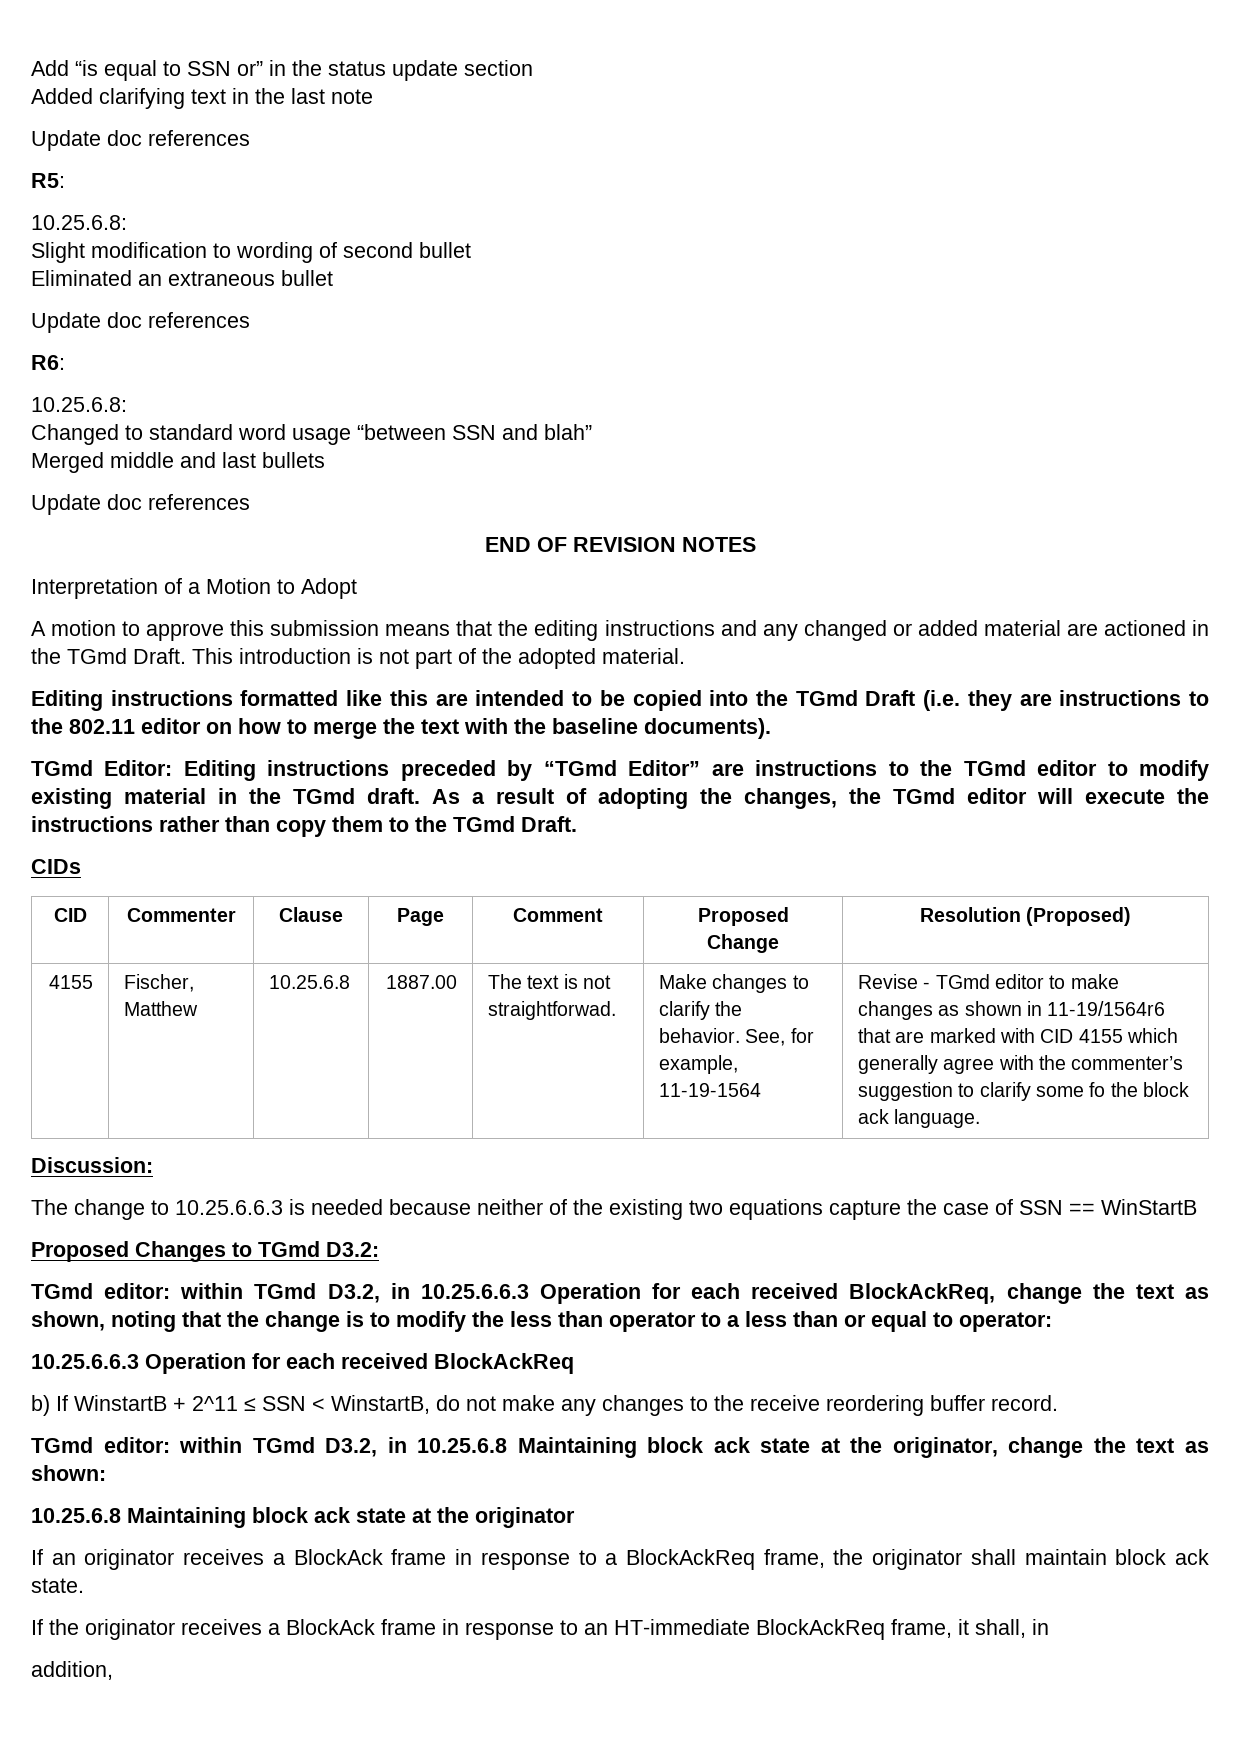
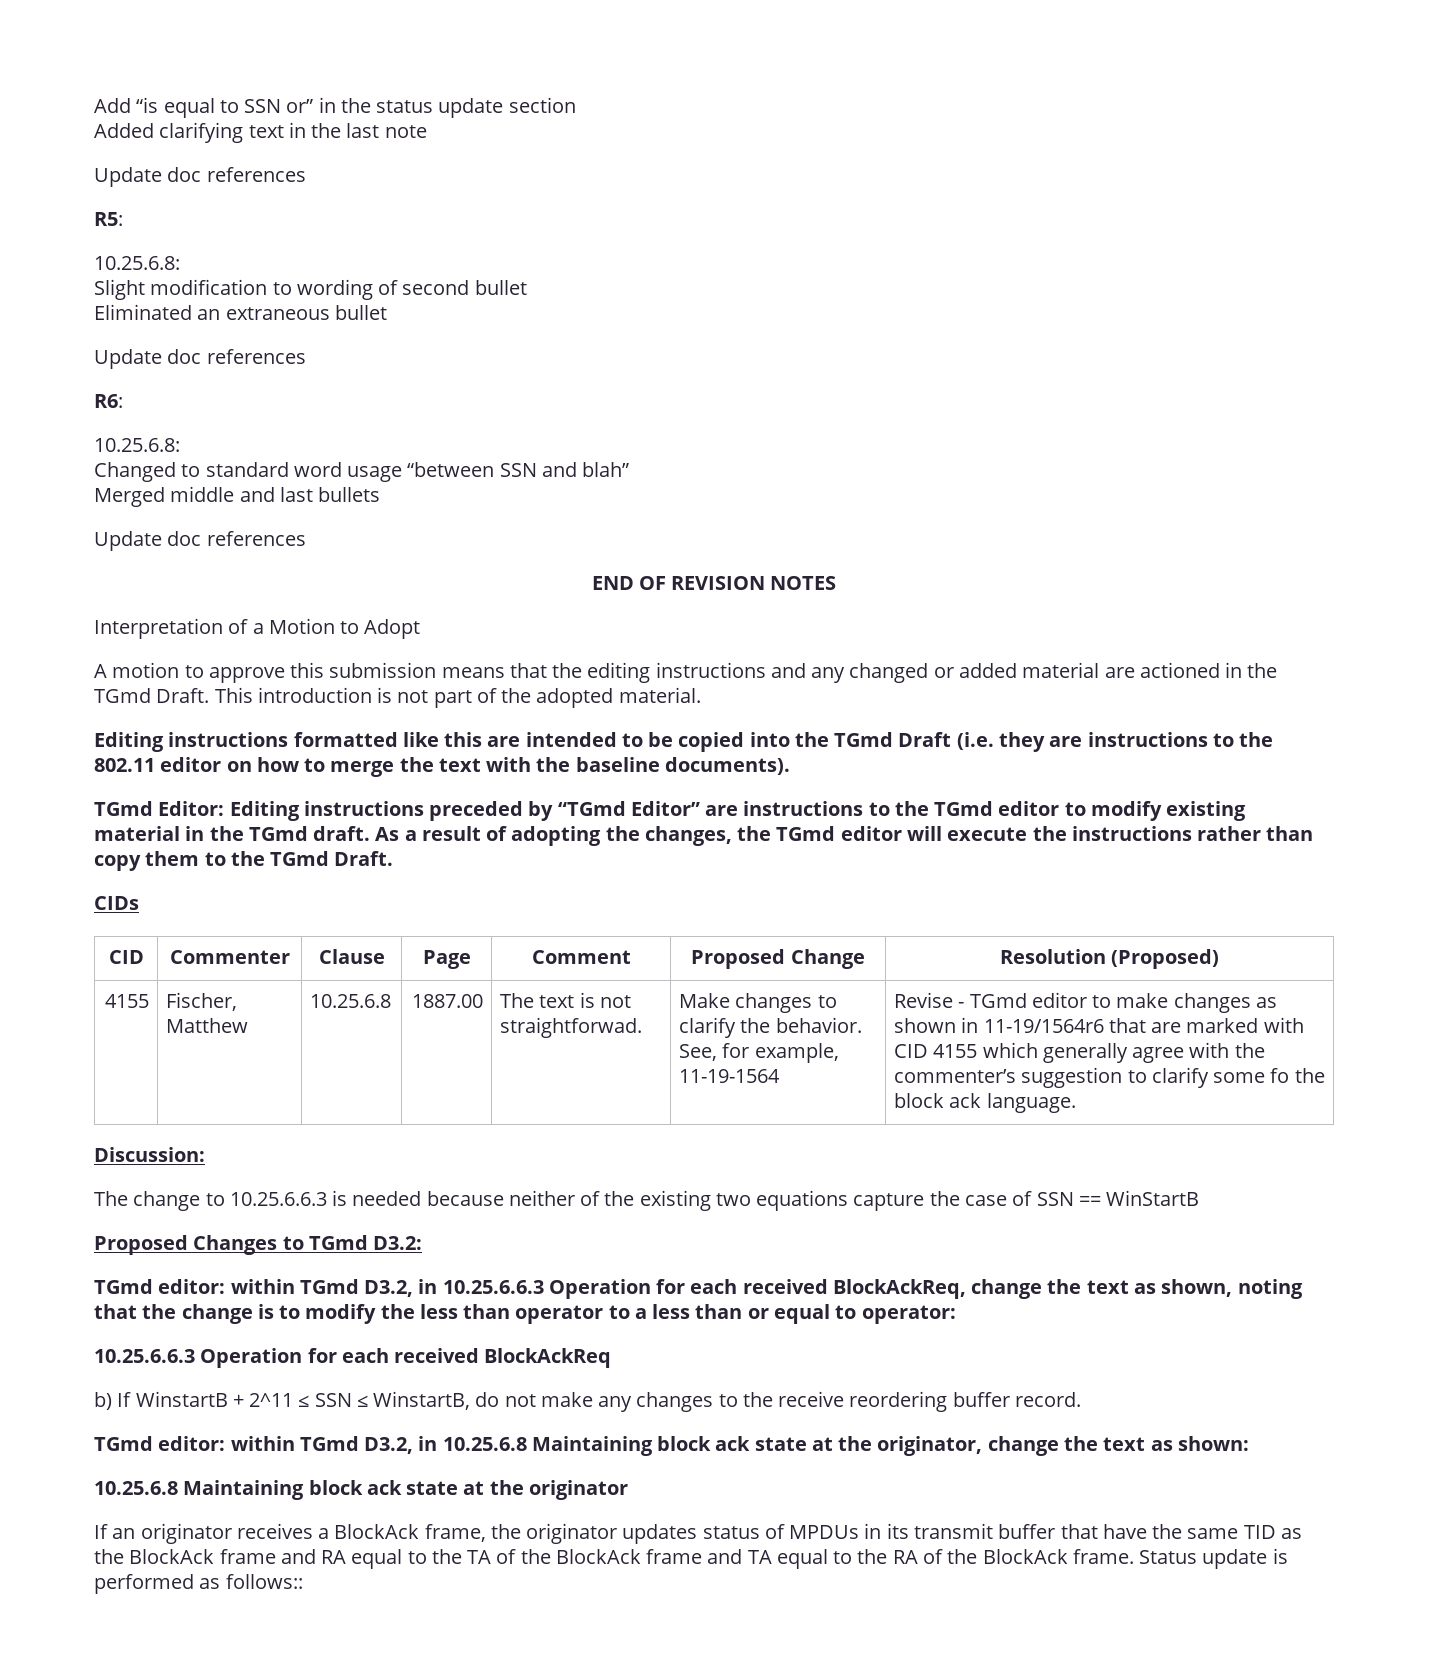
- b) If WinstartB + 2^11 ≤ SSN < WinstartB, do not make any changes to the receive reordering buffer record.
+ b) If WinstartB + 2^11 ≤ SSN ≤ WinstartB, do not make any changes to the receive reordering buffer record.
- If an originator receives a BlockAck frame in response to a BlockAckReq frame, the originator shall maintain block ack state.
- If the originator receives a BlockAck frame in response to an HT-immediate BlockAckReq frame, it shall, in
- addition,
+ If an originator receives a BlockAck frame, the originator updates status of MPDUs in its transmit buffer that have the same TID as the BlockAck frame and RA equal to the TA of the BlockAck frame and TA equal to the RA of the BlockAck frame. Status update is performed as follows::

